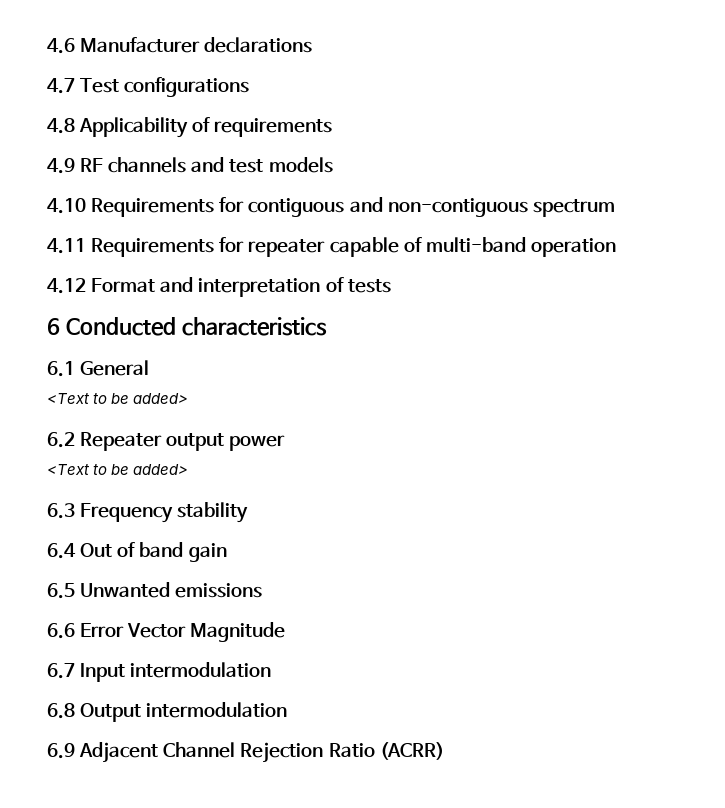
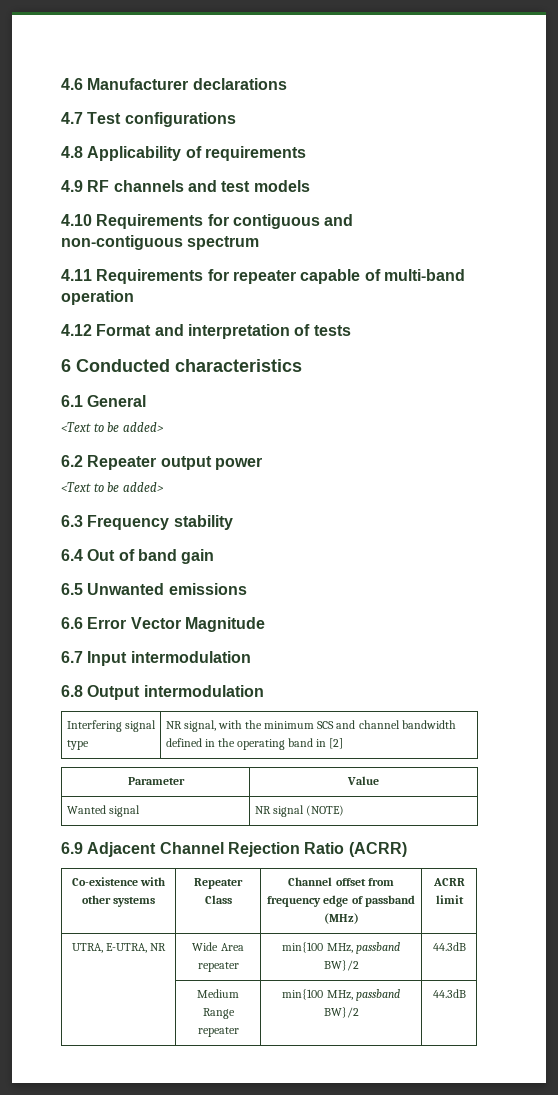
+ Interfering signal type | NR signal, with the minimum SCS and channel bandwidth defined in the operating band in [2]
+ Parameter | Value
+ Wanted signal | NR signal (NOTE)
+ Co-existence with other systems | Repeater Class | Channel offset from frequency edge of passband (MHz) | ACRR limit
+ UTRA, E-UTRA, NR | Wide Area repeater | min{100 MHz, passband BW}/2 | 44.3dB
+ | Medium Range repeater | min{100 MHz, passband BW}/2 | 44.3dB

